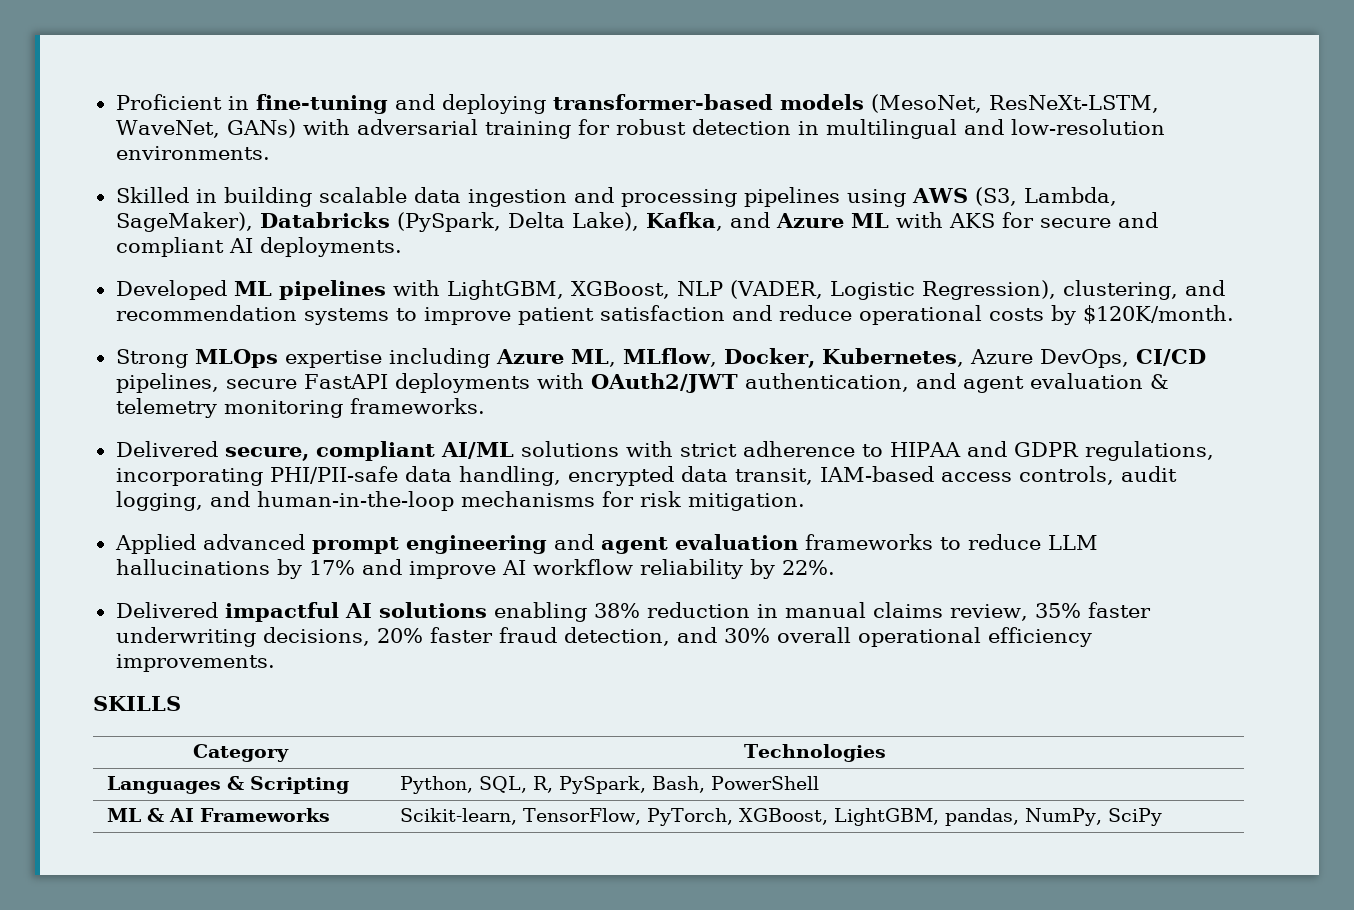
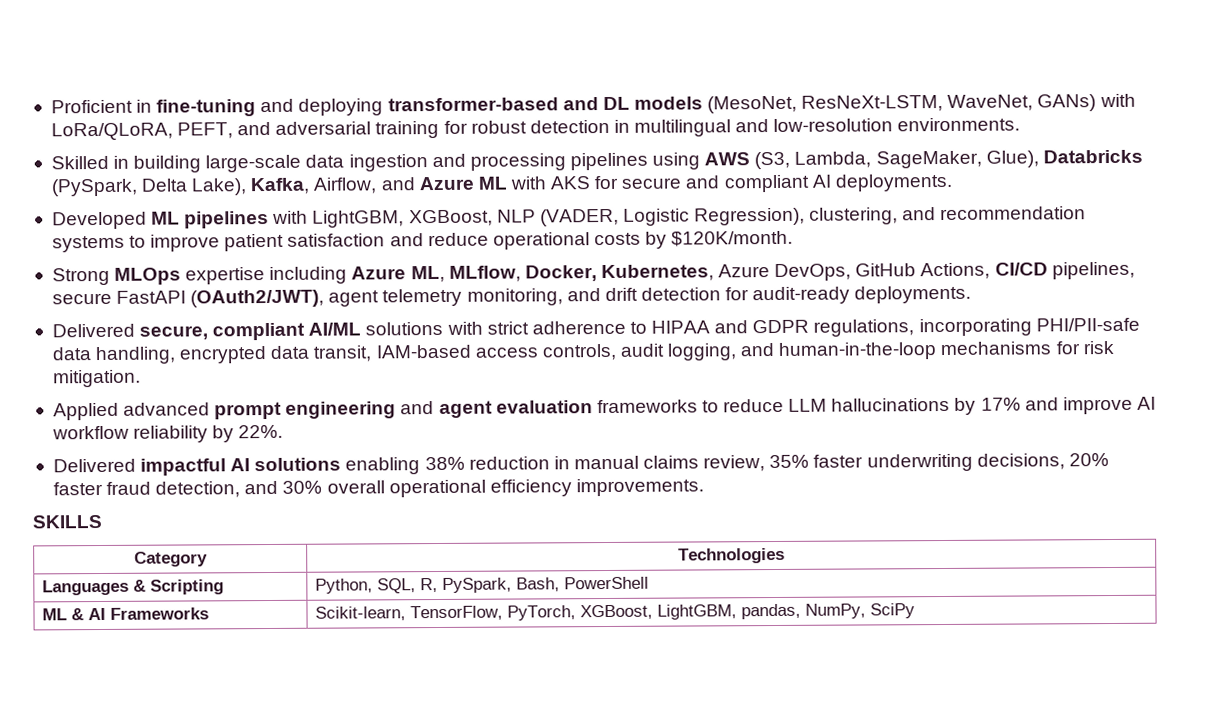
- Proficient in fine-tuning and deploying transformer-based models (MesoNet, ResNeXt-LSTM, WaveNet, GANs) with adversarial training for robust detection in multilingual and low-resolution environments.
+ Proficient in fine-tuning and deploying transformer-based and DL models (MesoNet, ResNeXt-LSTM, WaveNet, GANs) with LoRa/QLoRA, PEFT, and adversarial training for robust detection in multilingual and low-resolution environments.
- Skilled in building scalable data ingestion and processing pipelines using AWS (S3, Lambda, SageMaker), Databricks (PySpark, Delta Lake), Kafka, and Azure ML with AKS for secure and compliant AI deployments.
+ Skilled in building large-scale data ingestion and processing pipelines using AWS (S3, Lambda, SageMaker, Glue), Databricks (PySpark, Delta Lake), Kafka, Airflow, and Azure ML with AKS for secure and compliant AI deployments.
- Strong MLOps expertise including Azure ML, MLflow, Docker, Kubernetes, Azure DevOps, CI/CD pipelines, secure FastAPI deployments with OAuth2/JWT authentication, and agent evaluation & telemetry monitoring frameworks.
+ Strong MLOps expertise including Azure ML, MLflow, Docker, Kubernetes, Azure DevOps, GitHub Actions, CI/CD pipelines, secure FastAPI (OAuth2/JWT), agent telemetry monitoring, and drift detection for audit-ready deployments.

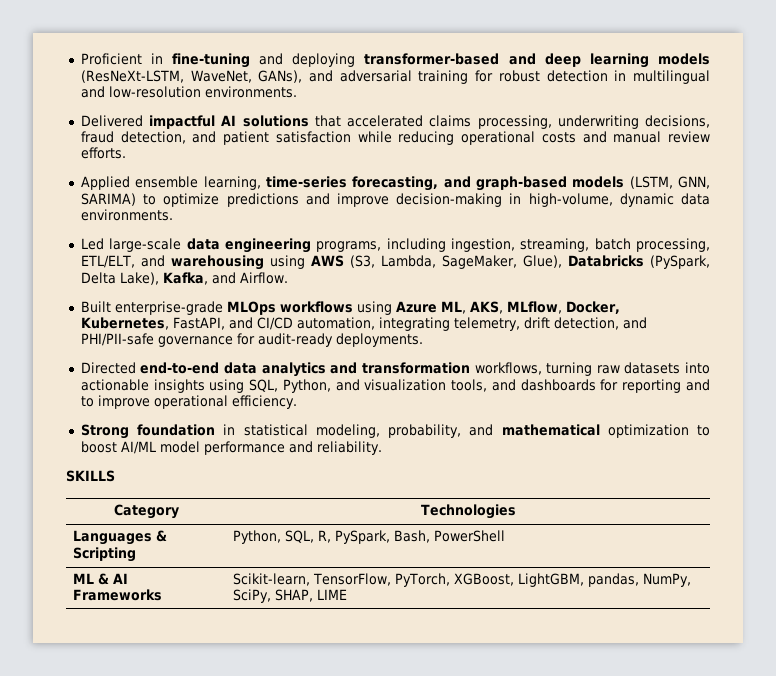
- Proficient in fine-tuning and deploying transformer-based and DL models (MesoNet, ResNeXt-LSTM, WaveNet, GANs) with LoRa/QLoRA, PEFT, and adversarial training for robust detection in multilingual and low-resolution environments.
+ Proficient in fine-tuning and deploying transformer-based and deep learning models (ResNeXt-LSTM, WaveNet, GANs), and adversarial training for robust detection in multilingual and low-resolution environments.
- Skilled in building large-scale data ingestion and processing pipelines using AWS (S3, Lambda, SageMaker, Glue), Databricks (PySpark, Delta Lake), Kafka, Airflow, and Azure ML with AKS for secure and compliant AI deployments.
- Developed ML pipelines with LightGBM, XGBoost, NLP (VADER, Logistic Regression), clustering, and recommendation systems to improve patient satisfaction and reduce operational costs by $120K/month.
- Strong MLOps expertise including Azure ML, MLflow, Docker, Kubernetes, Azure DevOps, GitHub Actions, CI/CD pipelines, secure FastAPI (OAuth2/JWT), agent telemetry monitoring, and drift detection for audit-ready deployments.
- Delivered secure, compliant AI/ML solutions with strict adherence to HIPAA and GDPR regulations, incorporating PHI/PII-safe data handling, encrypted data transit, IAM-based access controls, audit logging, and human-in-the-loop mechanisms for risk mitigation.
- Applied advanced prompt engineering and agent evaluation frameworks to reduce LLM hallucinations by 17% and improve AI workflow reliability by 22%.
- Delivered impactful AI solutions enabling 38% reduction in manual claims review, 35% faster underwriting decisions, 20% faster fraud detection, and 30% overall operational efficiency improvements.
+ Delivered impactful AI solutions that accelerated claims processing, underwriting decisions, fraud detection, and patient satisfaction while reducing operational costs and manual review efforts.
+ Applied ensemble learning, time-series forecasting, and graph-based models (LSTM, GNN, SARIMA) to optimize predictions and improve decision-making in high-volume, dynamic data environments.
+ Led large-scale data engineering programs, including ingestion, streaming, batch processing, ETL/ELT, and warehousing using AWS (S3, Lambda, SageMaker, Glue), Databricks (PySpark, Delta Lake), Kafka, and Airflow.
+ Built enterprise-grade MLOps workflows using Azure ML, AKS, MLflow, Docker, Kubernetes, FastAPI, and CI/CD automation, integrating telemetry, drift detection, and PHI/PII-safe governance for audit-ready deployments.
+ Directed end-to-end data analytics and transformation workflows, turning raw datasets into actionable insights using SQL, Python, and visualization tools, and dashboards for reporting and to improve operational efficiency.
+ Strong foundation in statistical modeling, probability, and mathematical optimization to boost AI/ML model performance and reliability.
- ML & AI Frameworks | Scikit‑learn, TensorFlow, PyTorch, XGBoost, LightGBM, pandas, NumPy, SciPy
+ ML & AI Frameworks | Scikit‑learn, TensorFlow, PyTorch, XGBoost, LightGBM, pandas, NumPy, SciPy, SHAP, LIME

